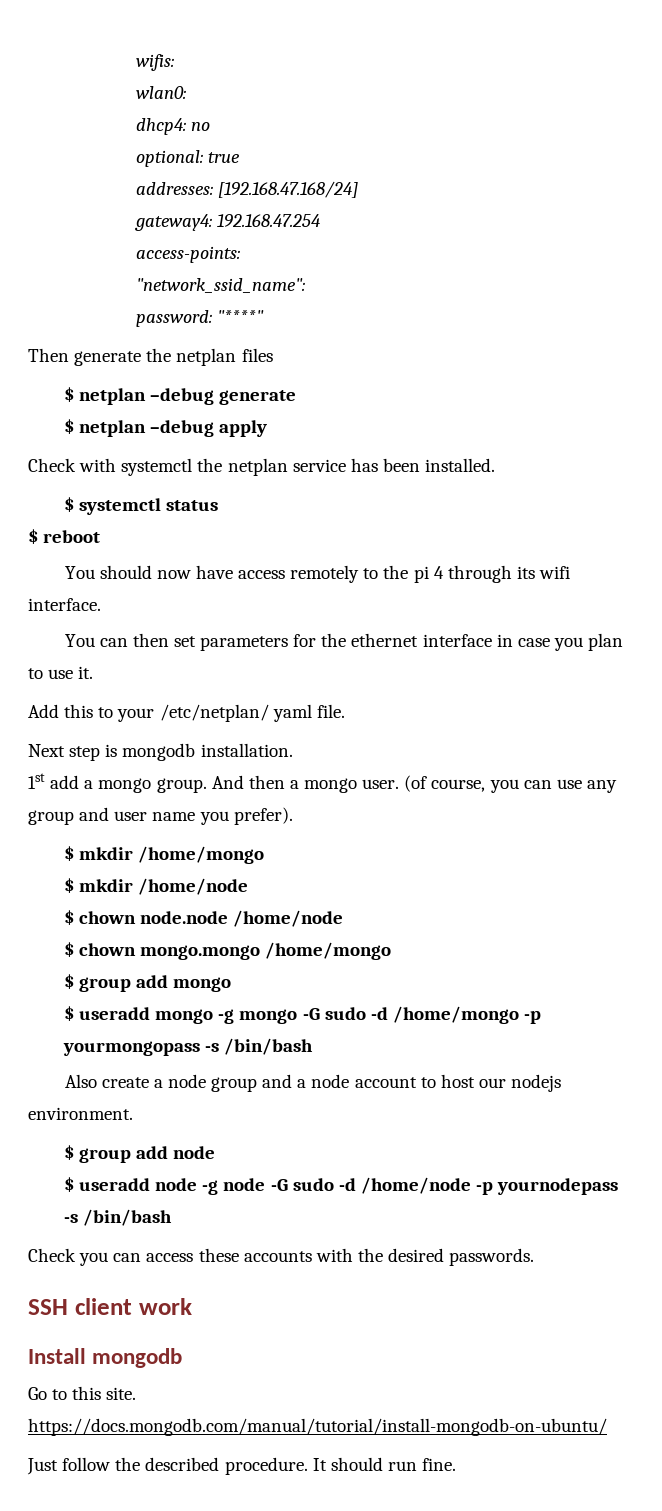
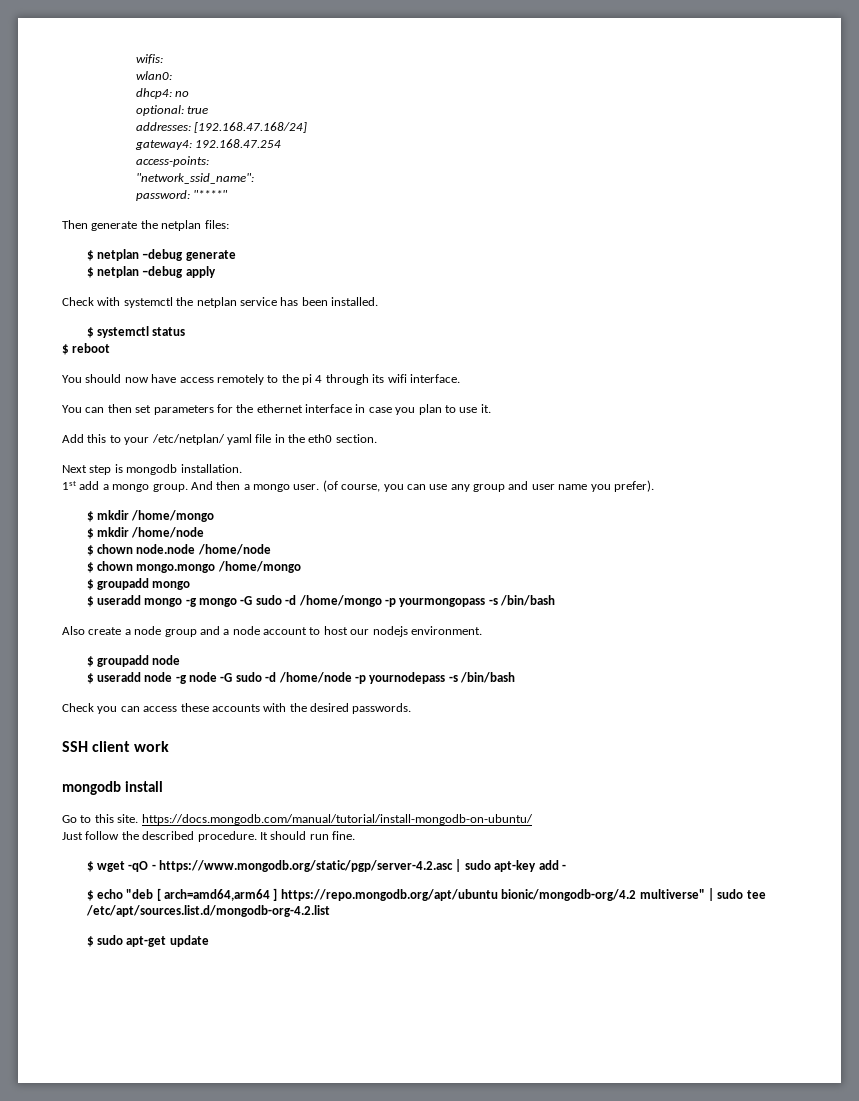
- Then generate the netplan files
+ Then generate the netplan files:
- Add this to your /etc/netplan/ yaml file.
+ Add this to your /etc/netplan/ yaml file in the eth0 section.
- $ group add mongo
+ $ groupadd mongo
- $ group add node
+ $ groupadd node
- Install mongodb
+ mongodb install
+ $ wget -qO - https://www.mongodb.org/static/pgp/server-4.2.asc | sudo apt-key add -
+ $ echo "deb [ arch=amd64,arm64 ] https://repo.mongodb.org/apt/ubuntu bionic/mongodb-org/4.2 multiverse" | sudo tee /etc/apt/sources.list.d/mongodb-org-4.2.list
+ $ sudo apt-get update

